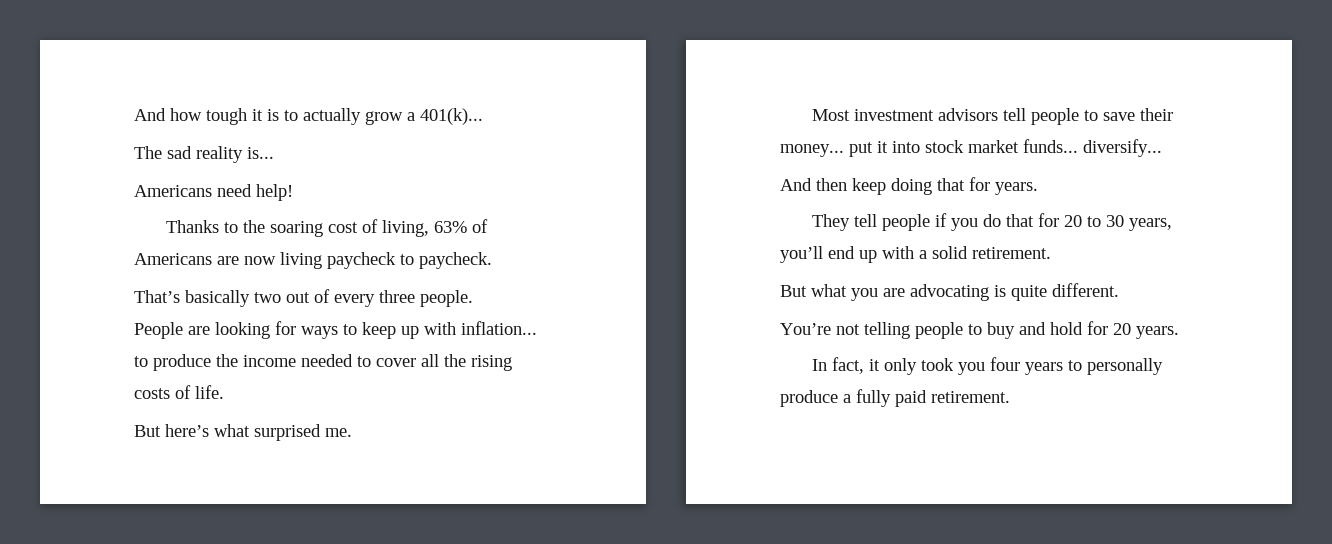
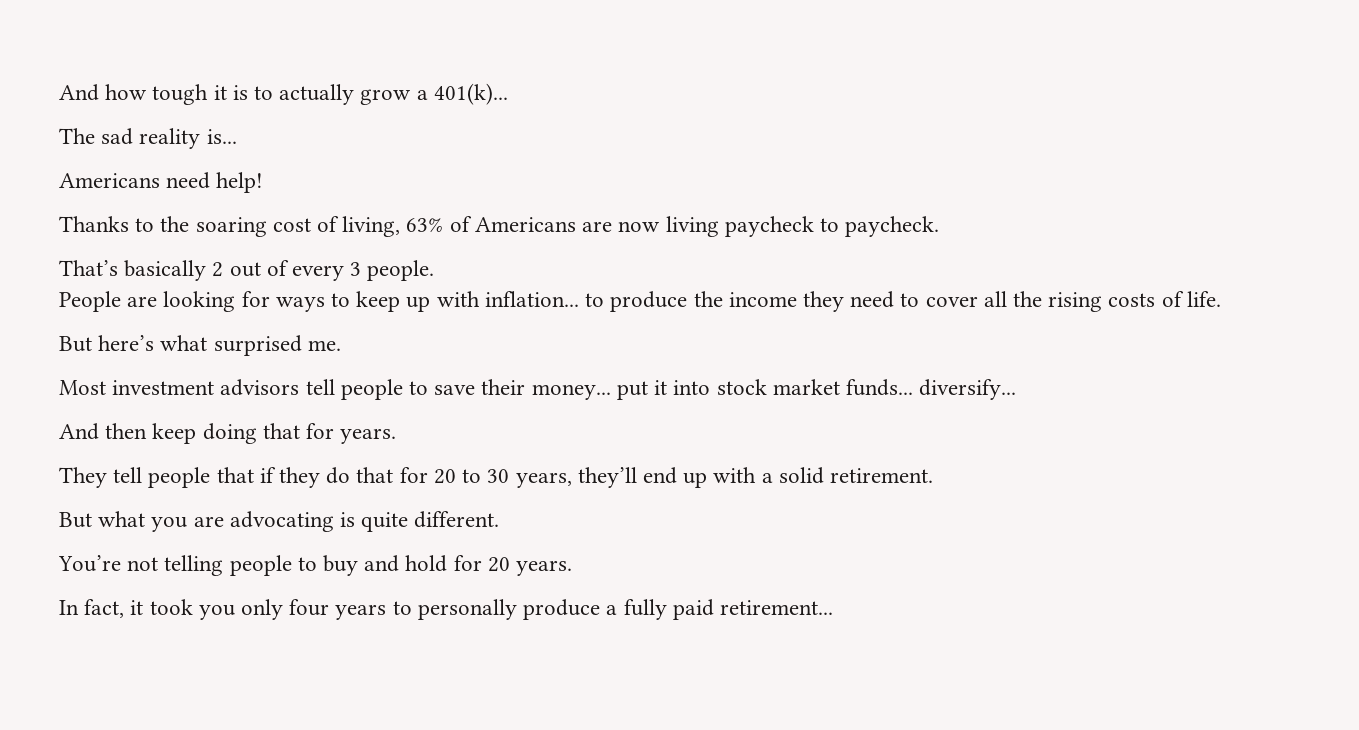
- That’s basically two out of every three people.
+ That’s basically 2 out of every 3 people.
- People are looking for ways to keep up with inflation... to produce the income needed to cover all the rising costs of life.
+ People are looking for ways to keep up with inflation... to produce the income they need to cover all the rising costs of life.
- They tell people if you do that for 20 to 30 years, you’ll end up with a solid retirement.
+ They tell people that if they do that for 20 to 30 years, they’ll end up with a solid retirement.
- In fact, it only took you four years to personally produce a fully paid retirement.
+ In fact, it took you only four years to personally produce a fully paid retirement...

